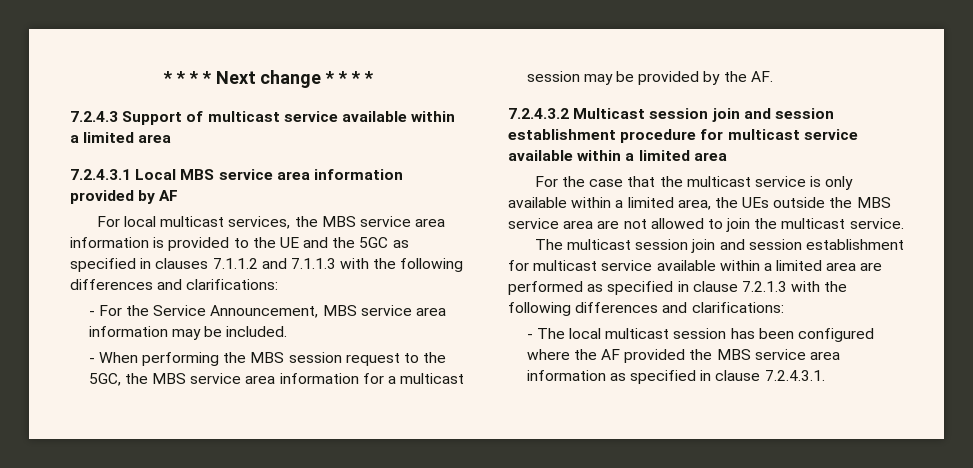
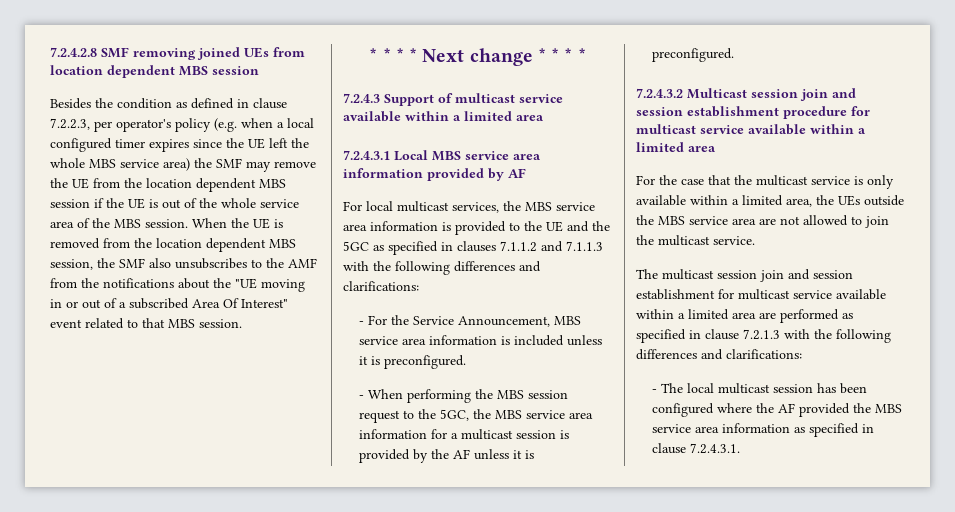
+ 7.2.4.2.8 SMF removing joined UEs from location dependent MBS session
+ Besides the condition as defined in clause 7.2.2.3, per operator's policy (e.g. when a local configured timer expires since the UE left the whole MBS service area) the SMF may remove the UE from the location dependent MBS session if the UE is out of the whole service area of the MBS session. When the UE is removed from the location dependent MBS session, the SMF also unsubscribes to the AMF from the notifications about the "UE moving in or out of a subscribed Area Of Interest" event related to that MBS session.
- - For the Service Announcement, MBS service area information may be included.
+ - For the Service Announcement, MBS service area information is included unless it is preconfigured.
- - When performing the MBS session request to the 5GC, the MBS service area information for a multicast session may be provided by the AF.
+ - When performing the MBS session request to the 5GC, the MBS service area information for a multicast session is provided by the AF unless it is preconfigured.

